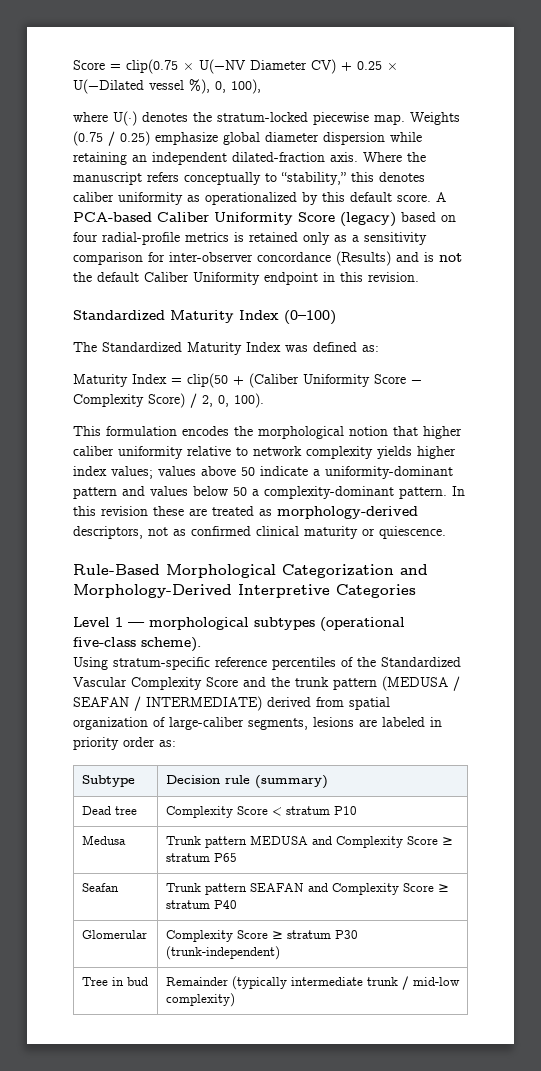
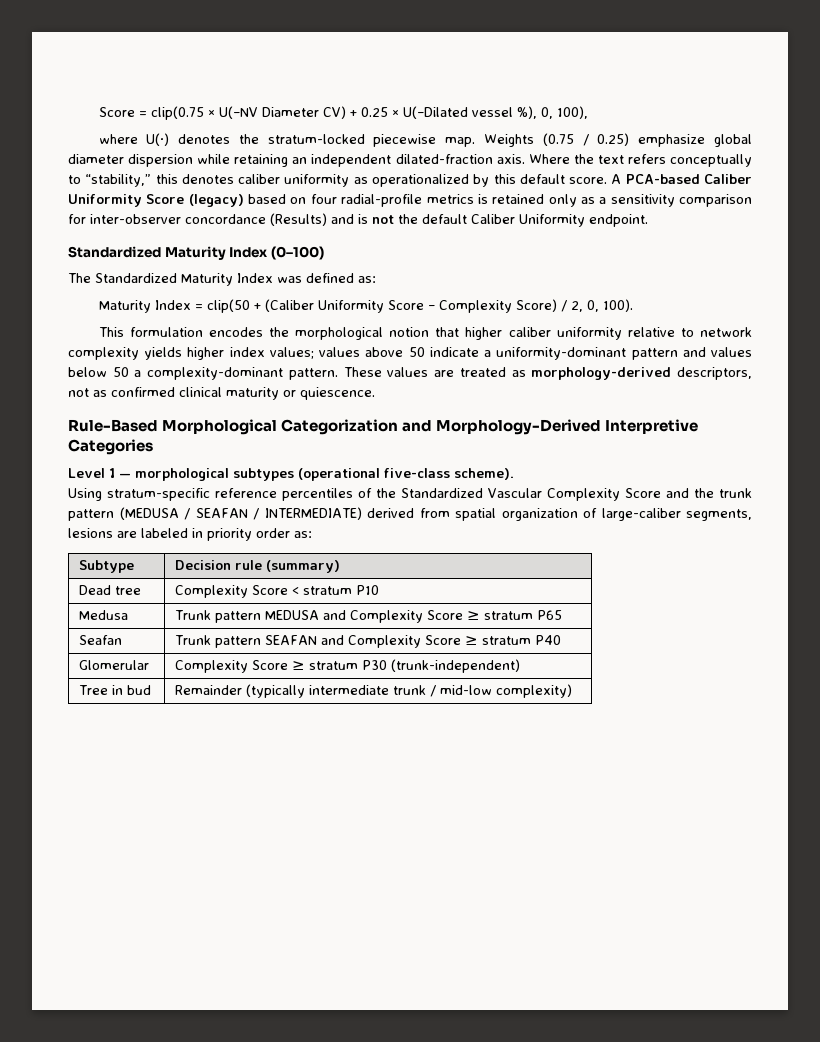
- Where the manuscript refers conceptually to “stability,” this denotes caliber uniformity as operationalized by this default score.
+ Where the text refers conceptually to “stability,” this denotes caliber uniformity as operationalized by this default score.
- A PCA-based Caliber Uniformity Score (legacy) based on four radial-profile metrics is retained only as a sensitivity comparison for inter-observer concordance (Results) and is not the default Caliber Uniformity endpoint in this revision.
+ A PCA-based Caliber Uniformity Score (legacy) based on four radial-profile metrics is retained only as a sensitivity comparison for inter-observer concordance (Results) and is not the default Caliber Uniformity endpoint.
- In this revision these are treated as morphology-derived descriptors, not as confirmed clinical maturity or quiescence.
+ These values are treated as morphology-derived descriptors, not as confirmed clinical maturity or quiescence.

